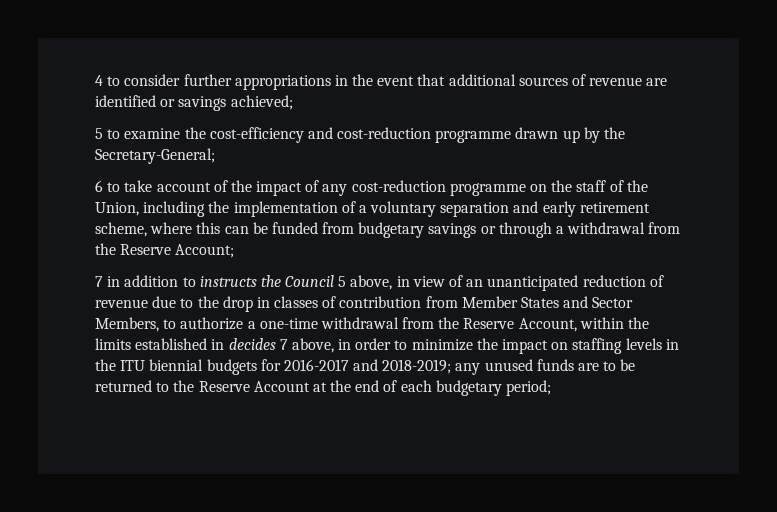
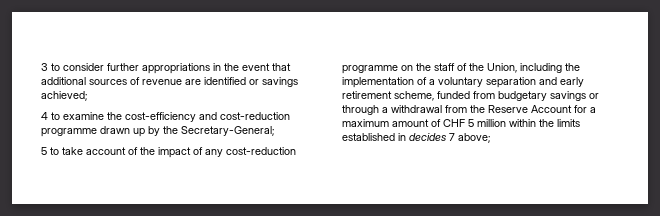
- 4 to consider further appropriations in the event that additional sources of revenue are identified or savings achieved;
+ 3 to consider further appropriations in the event that additional sources of revenue are identified or savings achieved;
- 5 to examine the cost-efficiency and cost-reduction programme drawn up by the Secretary-General;
+ 4 to examine the cost-efficiency and cost-reduction programme drawn up by the Secretary-General;
- 6 to take account of the impact of any cost-reduction programme on the staff of the Union, including the implementation of a voluntary separation and early retirement scheme, where this can be funded from budgetary savings or through a withdrawal from the Reserve Account;
- 7 in addition to instructs the Council 5 above, in view of an unanticipated reduction of revenue due to the drop in classes of contribution from Member States and Sector Members, to authorize a one-time withdrawal from the Reserve Account, within the limits established in decides 7 above, in order to minimize the impact on staffing levels in the ITU biennial budgets for 2016-2017 and 2018-2019; any unused funds are to be returned to the Reserve Account at the end of each budgetary period;
+ 5 to take account of the impact of any cost-reduction programme on the staff of the Union, including the implementation of a voluntary separation and early retirement scheme, funded from budgetary savings or through a withdrawal from the Reserve Account for a maximum amount of CHF 5 million within the limits established in decides 7 above;

